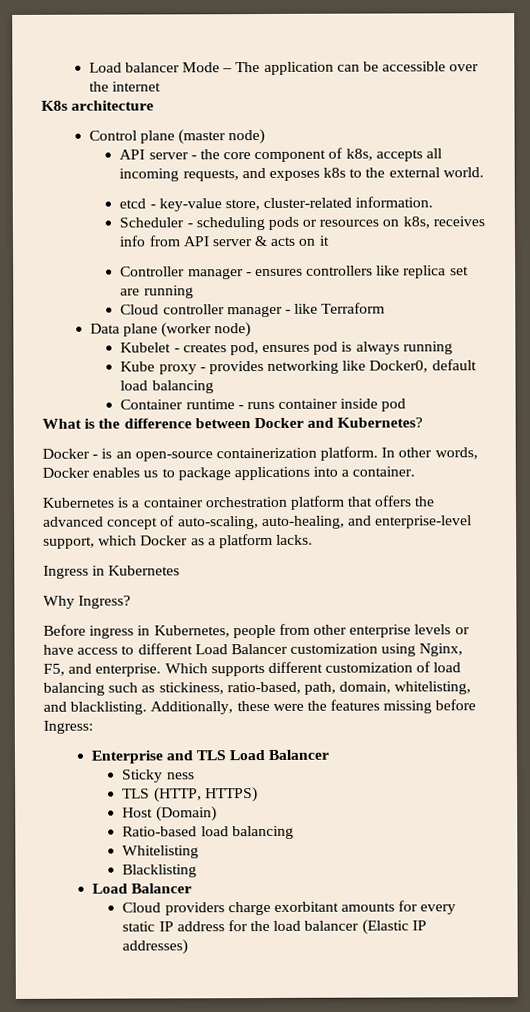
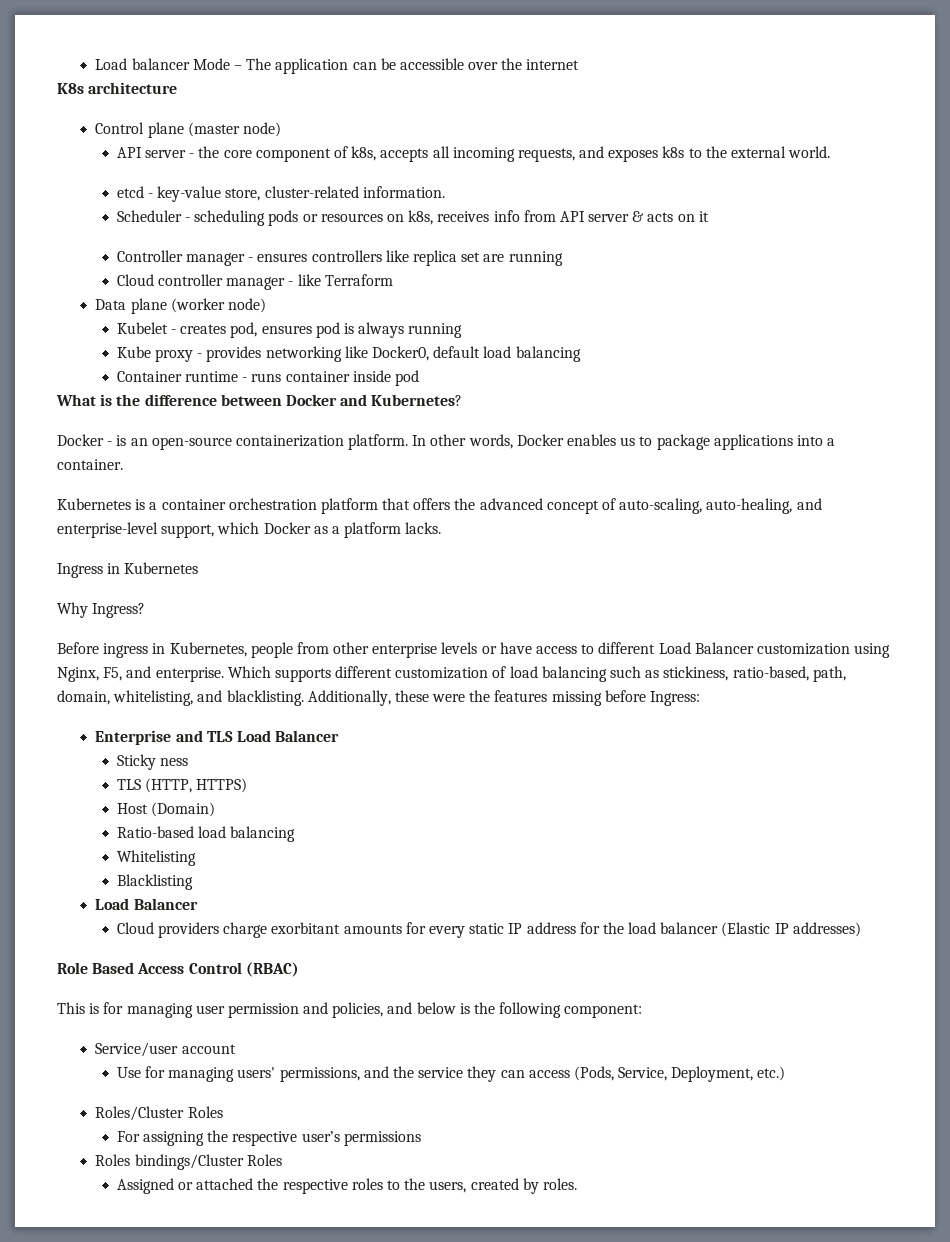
+ Role Based Access Control (RBAC)
+ This is for managing user permission and policies, and below is the following component:
+ Service/user account
+ Use for managing users' permissions, and the service they can access (Pods, Service, Deployment, etc.)
+ Roles/Cluster Roles
+ For assigning the respective user’s permissions
+ Roles bindings/Cluster Roles
+ Assigned or attached the respective roles to the users, created by roles.

